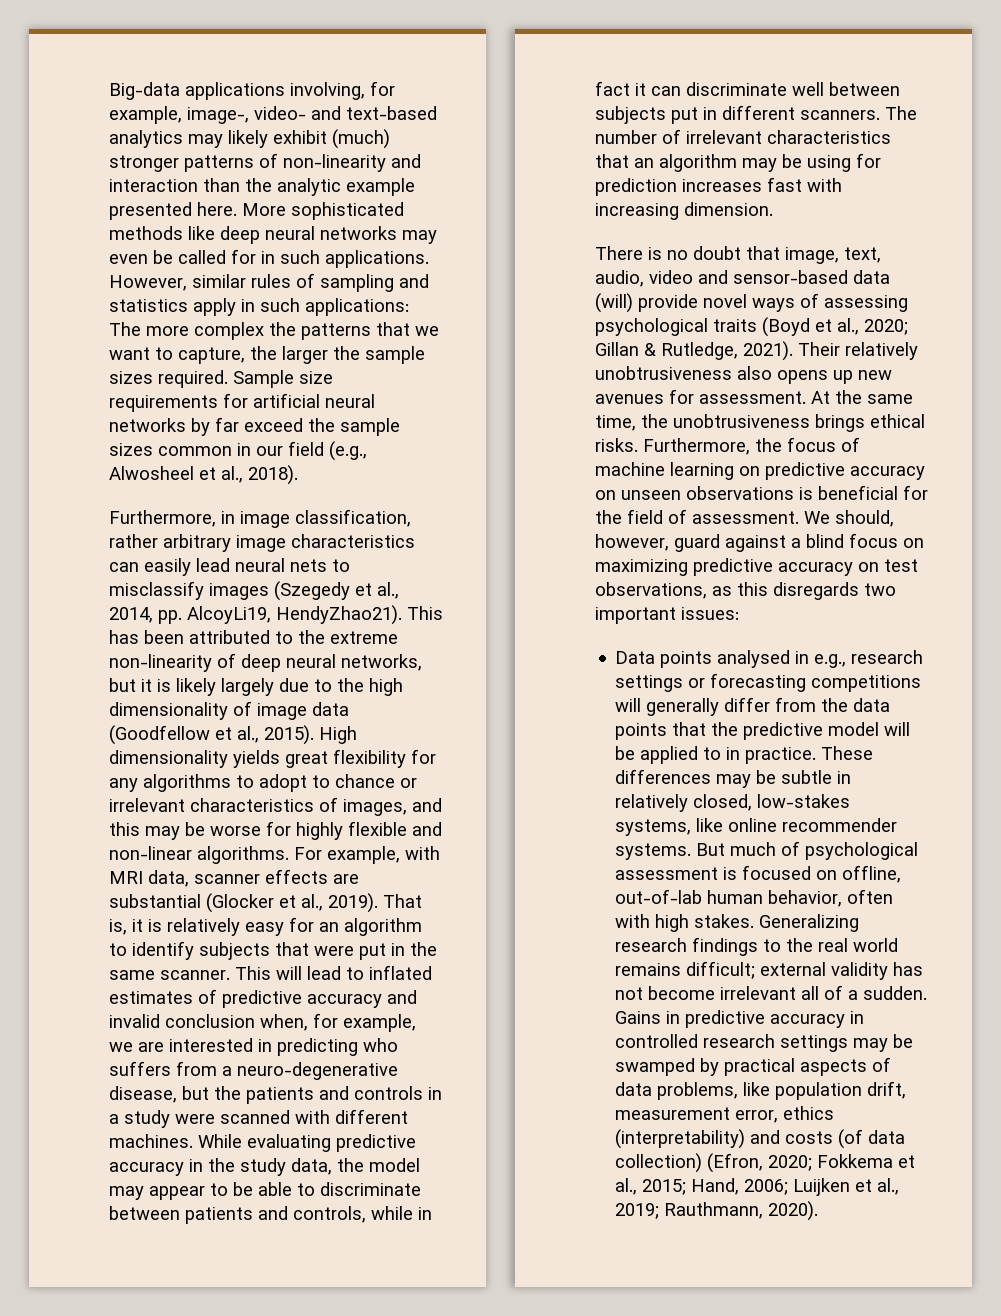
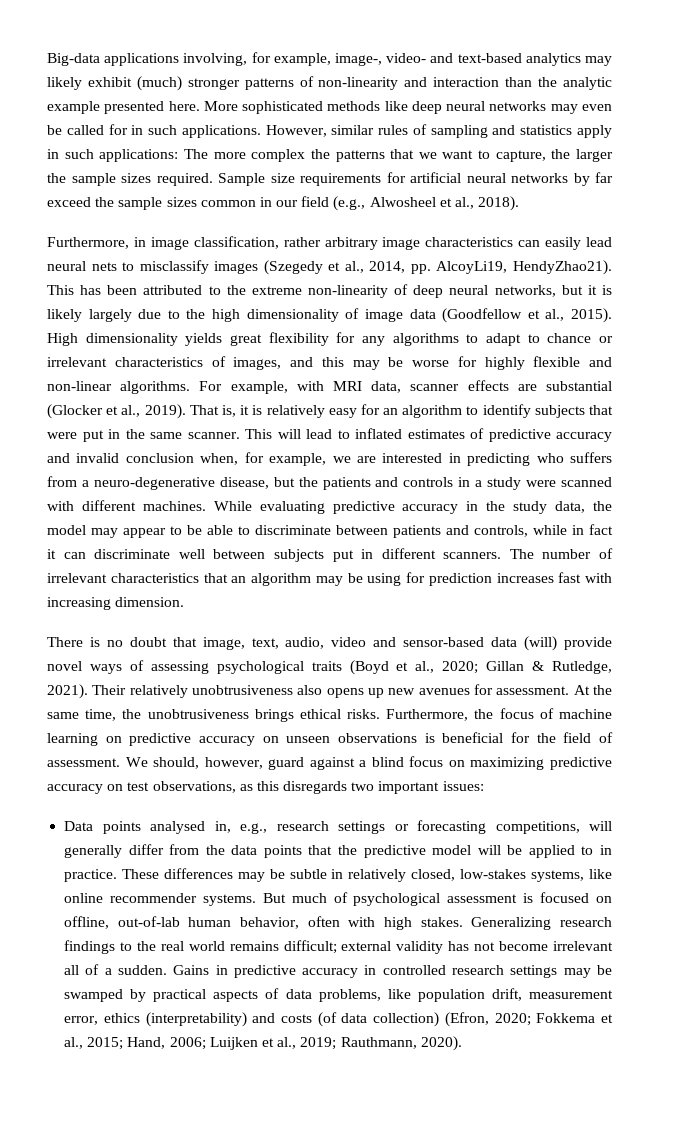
- High dimensionality yields great flexibility for any algorithms to adopt to chance or irrelevant characteristics of images, and this may be worse for highly flexible and non-linear algorithms.
+ High dimensionality yields great flexibility for any algorithms to adapt to chance or irrelevant characteristics of images, and this may be worse for highly flexible and non-linear algorithms.
- Data points analysed in e.g., research settings or forecasting competitions will generally differ from the data points that the predictive model will be applied to in practice.
+ Data points analysed in, e.g., research settings or forecasting competitions, will generally differ from the data points that the predictive model will be applied to in practice.

